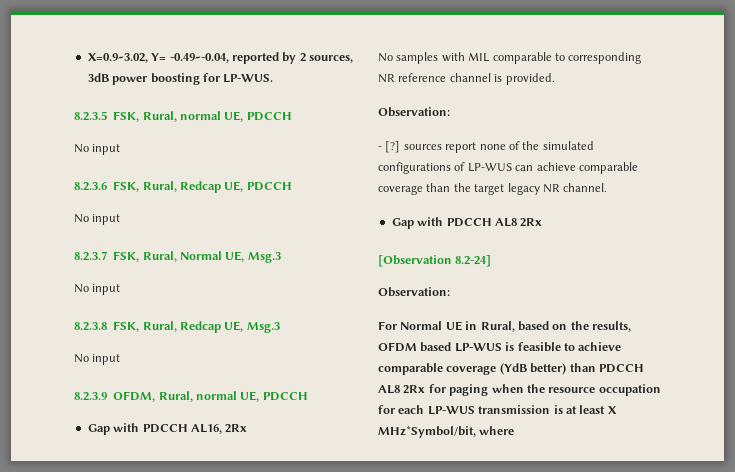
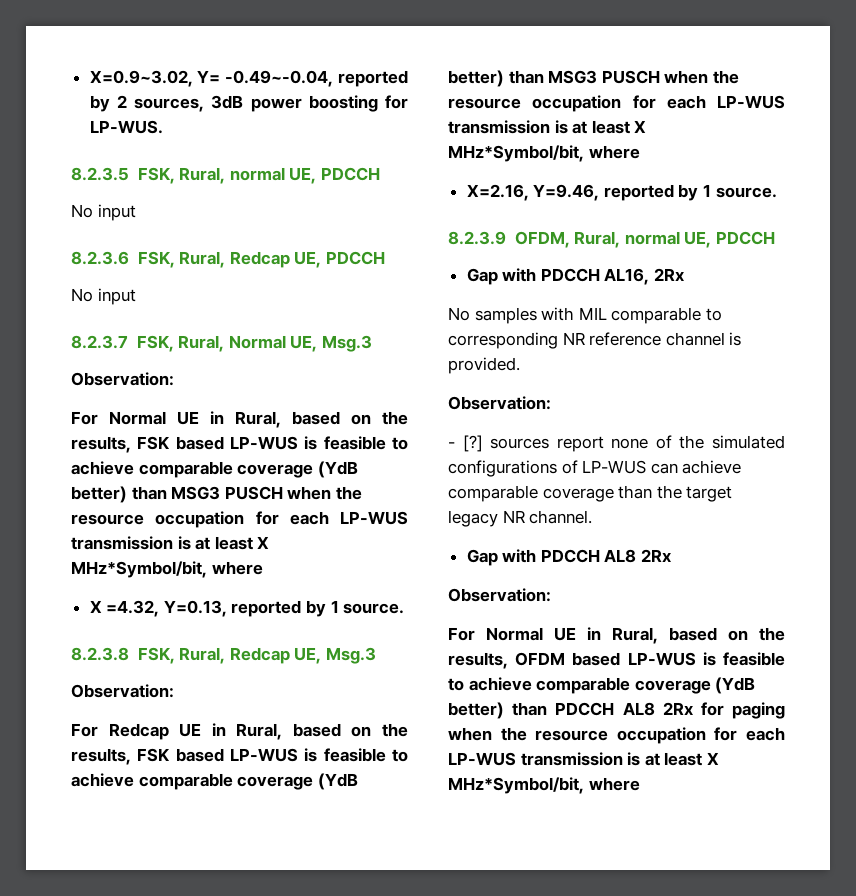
  8.2.3.7 FSK, Rural, Normal UE, Msg.3
- No input
+ Observation:
+ For Normal UE in Rural, based on the results, FSK based LP-WUS is feasible to achieve comparable coverage (YdB better) than MSG3 PUSCH when the resource occupation for each LP-WUS transmission is at least X MHz*Symbol/bit, where
+ X =4.32, Y=0.13, reported by 1 source.
  8.2.3.8 FSK, Rural, Redcap UE, Msg.3
- No input
+ Observation:
+ For Redcap UE in Rural, based on the results, FSK based LP-WUS is feasible to achieve comparable coverage (YdB better) than MSG3 PUSCH when the resource occupation for each LP-WUS transmission is at least X MHz*Symbol/bit, where
+ X=2.16, Y=9.46, reported by 1 source.
- [Observation 8.2-24]

